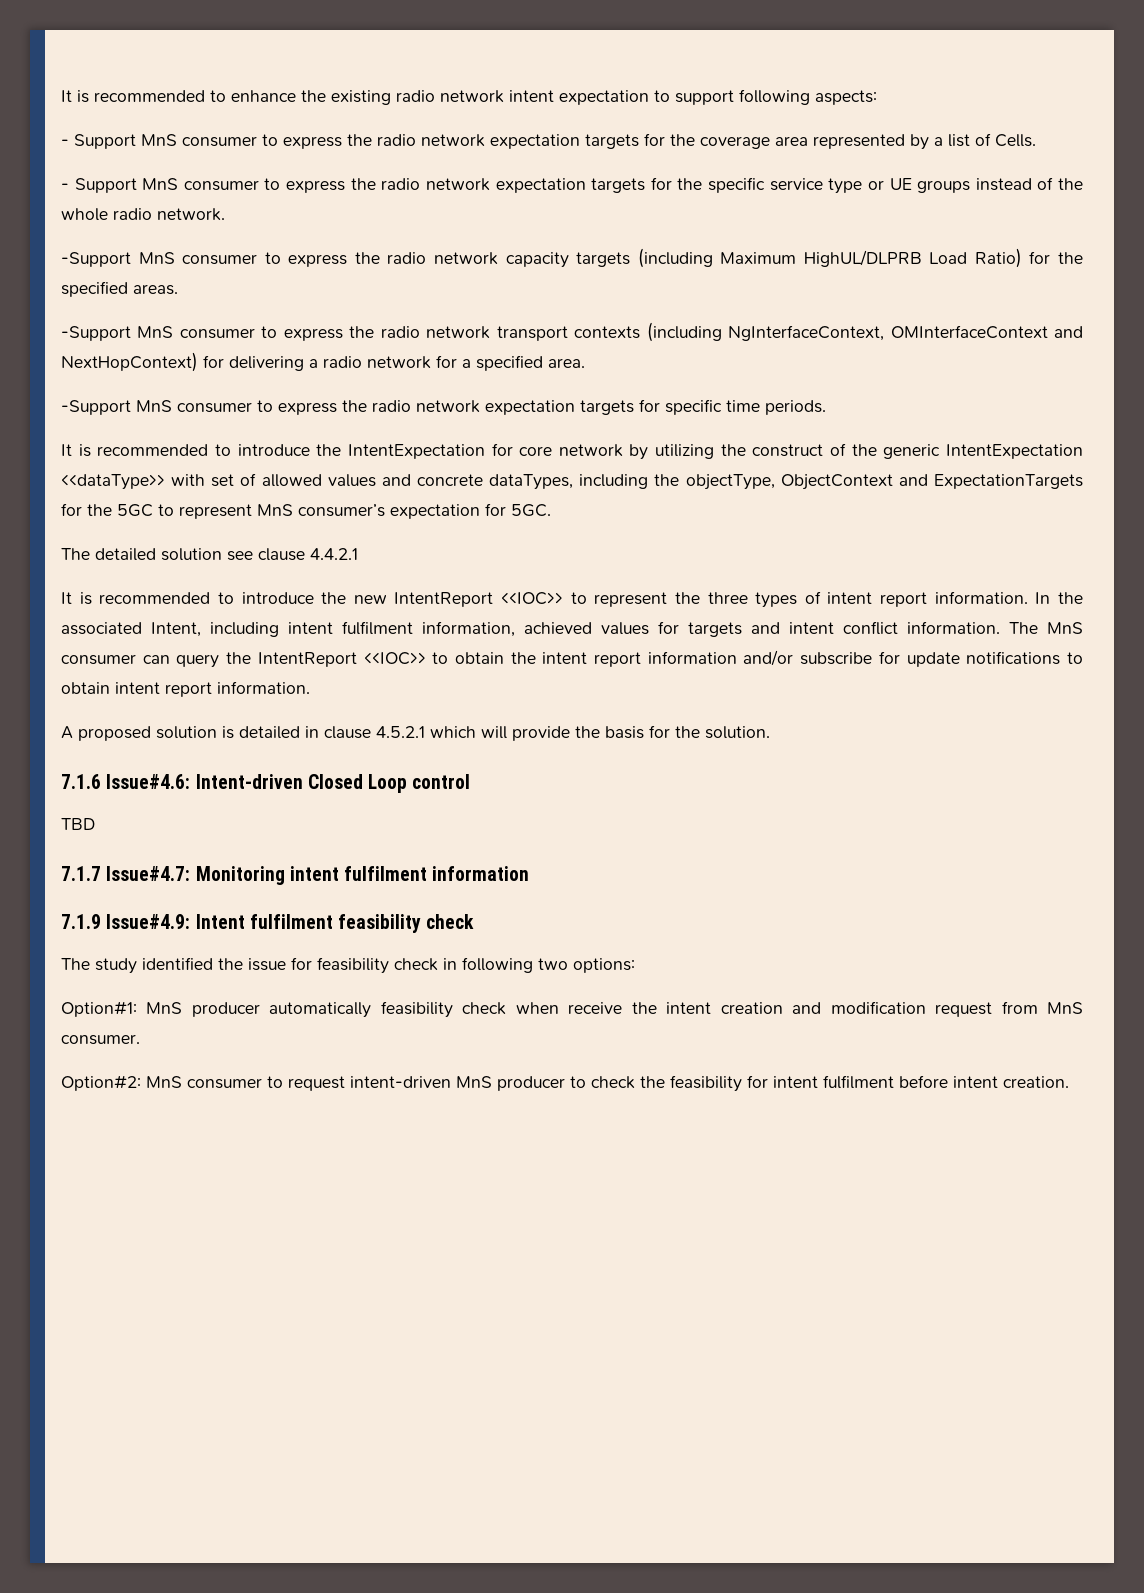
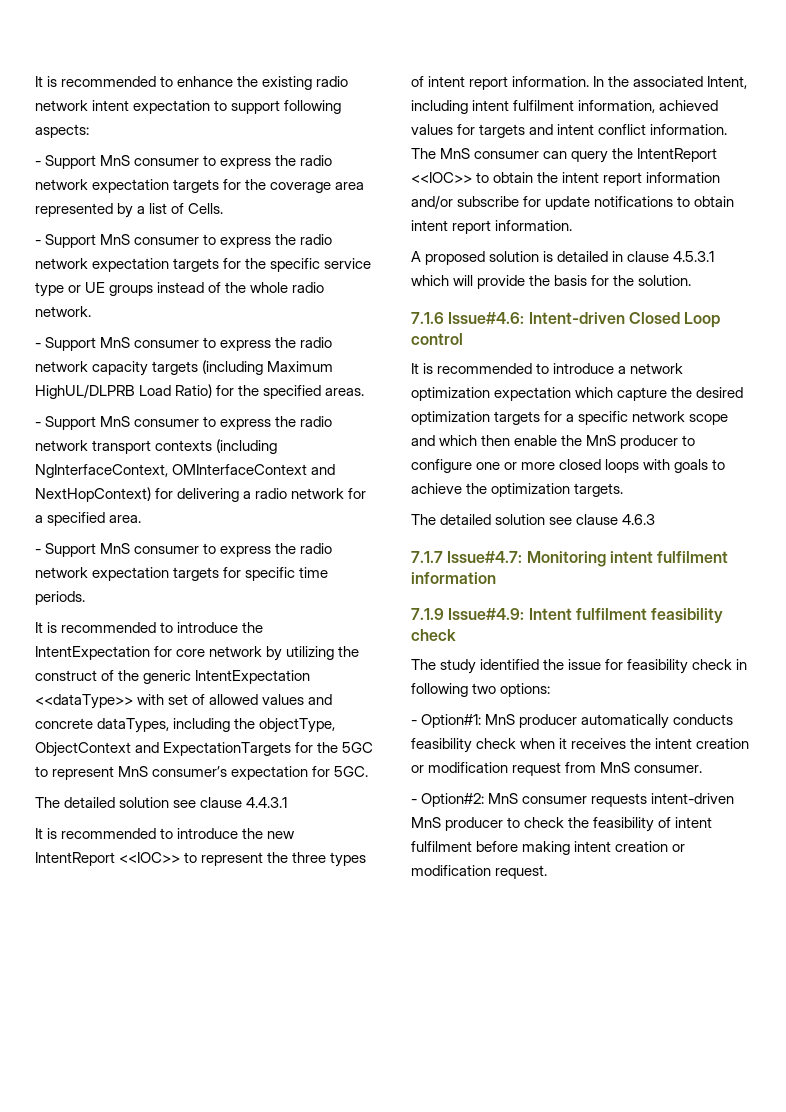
- -Support MnS consumer to express the radio network capacity targets (including Maximum HighUL/DLPRB Load Ratio) for the specified areas.
+ - Support MnS consumer to express the radio network capacity targets (including Maximum HighUL/DLPRB Load Ratio) for the specified areas.
- -Support MnS consumer to express the radio network transport contexts (including NgInterfaceContext, OMInterfaceContext and NextHopContext) for delivering a radio network for a specified area.
+ - Support MnS consumer to express the radio network transport contexts (including NgInterfaceContext, OMInterfaceContext and NextHopContext) for delivering a radio network for a specified area.
- -Support MnS consumer to express the radio network expectation targets for specific time periods.
+ - Support MnS consumer to express the radio network expectation targets for specific time periods.
- The detailed solution see clause 4.4.2.1
+ The detailed solution see clause 4.4.3.1
- A proposed solution is detailed in clause 4.5.2.1 which will provide the basis for the solution.
+ A proposed solution is detailed in clause 4.5.3.1 which will provide the basis for the solution.
- TBD
+ It is recommended to introduce a network optimization expectation which capture the desired optimization targets for a specific network scope and which then enable the MnS producer to configure one or more closed loops with goals to achieve the optimization targets.
+ The detailed solution see clause 4.6.3
- Option#1: MnS producer automatically feasibility check when receive the intent creation and modification request from MnS consumer.
+ - Option#1: MnS producer automatically conducts feasibility check when it receives the intent creation or modification request from MnS consumer.
- Option#2: MnS consumer to request intent-driven MnS producer to check the feasibility for intent fulfilment before intent creation.
+ - Option#2: MnS consumer requests intent-driven MnS producer to check the feasibility of intent fulfilment before making intent creation or modification request.

